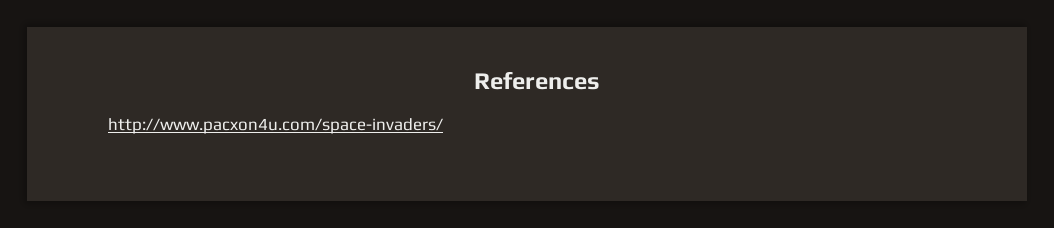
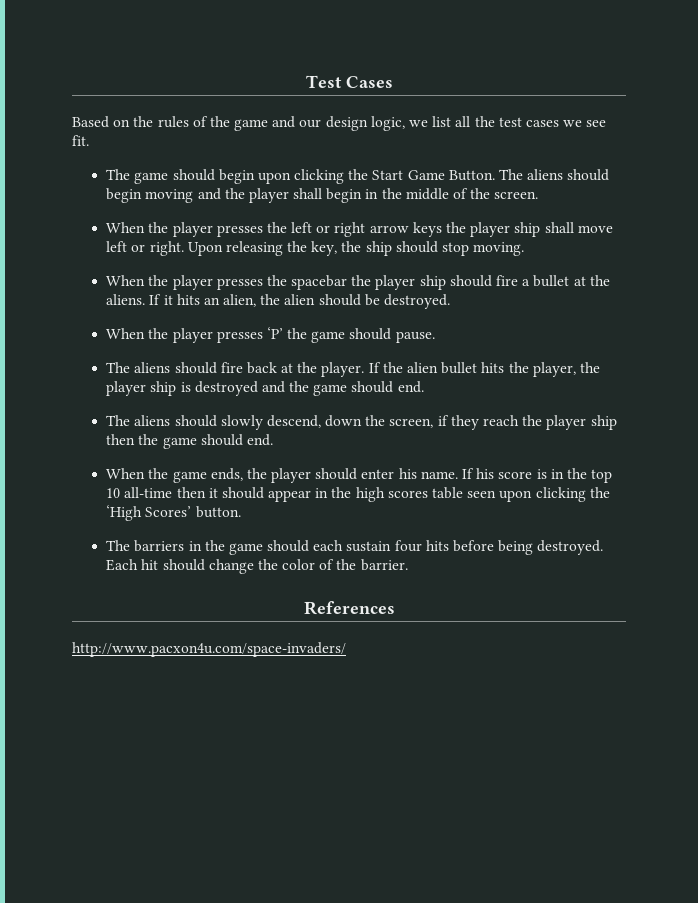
+ Test Cases
+ Based on the rules of the game and our design logic, we list all the test cases we see fit.
+ The game should begin upon clicking the Start Game Button. The aliens should begin moving and the player shall begin in the middle of the screen.
+ When the player presses the left or right arrow keys the player ship shall move left or right. Upon releasing the key, the ship should stop moving.
+ When the player presses the spacebar the player ship should fire a bullet at the aliens. If it hits an alien, the alien should be destroyed.
+ When the player presses ‘P’ the game should pause.
+ The aliens should fire back at the player. If the alien bullet hits the player, the player ship is destroyed and the game should end.
+ The aliens should slowly descend, down the screen, if they reach the player ship then the game should end.
+ When the game ends, the player should enter his name. If his score is in the top 10 all-time then it should appear in the high scores table seen upon clicking the ‘High Scores’ button.
+ The barriers in the game should each sustain four hits before being destroyed. Each hit should change the color of the barrier.

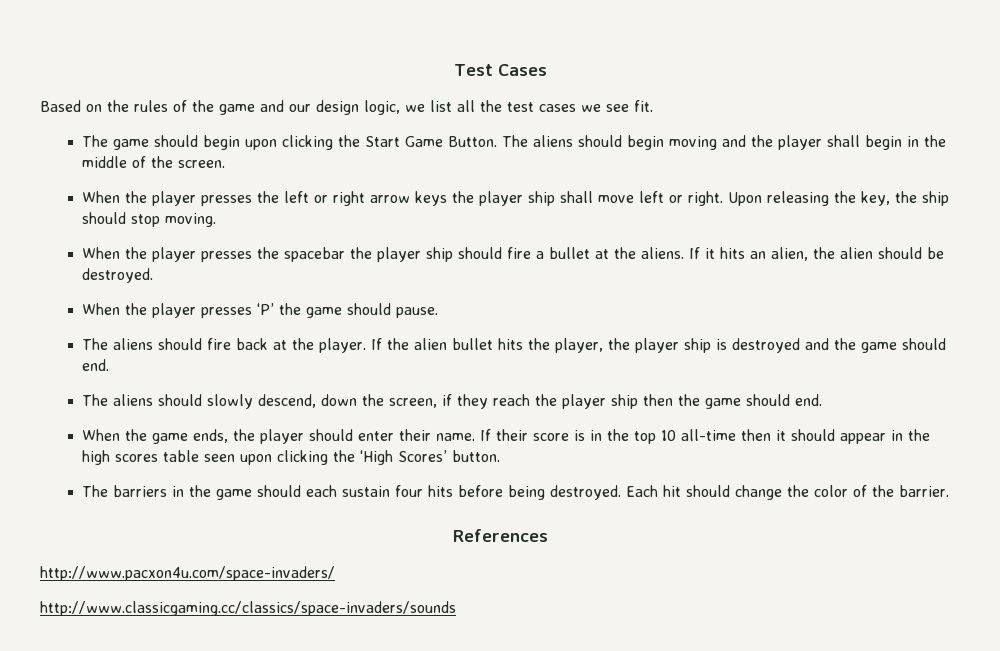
- When the game ends, the player should enter his name.
+ When the game ends, the player should enter their name.
- If his score is in the top 10 all-time then it should appear in the high scores table seen upon clicking the ‘High Scores’ button.
+ If their score is in the top 10 all-time then it should appear in the high scores table seen upon clicking the ‘High Scores’ button.
+ http://www.classicgaming.cc/classics/space-invaders/sounds

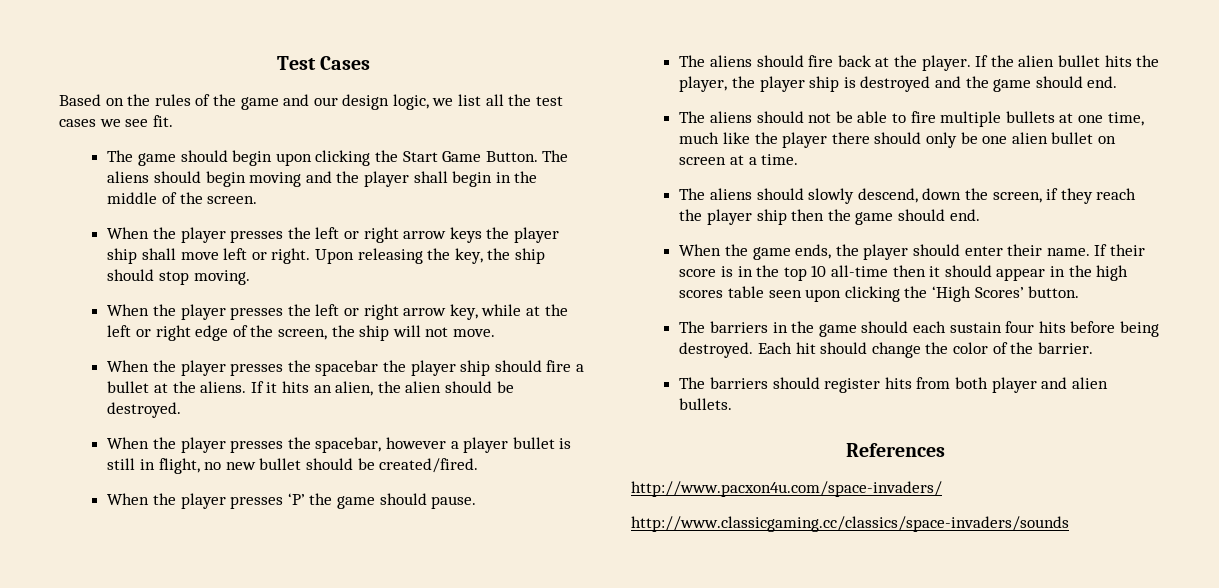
+ When the player presses the left or right arrow key, while at the left or right edge of the screen, the ship will not move.
+ When the player presses the spacebar, however a player bullet is still in flight, no new bullet should be created/fired.
+ The aliens should not be able to fire multiple bullets at one time, much like the player there should only be one alien bullet on screen at a time.
+ The barriers should register hits from both player and alien bullets.

